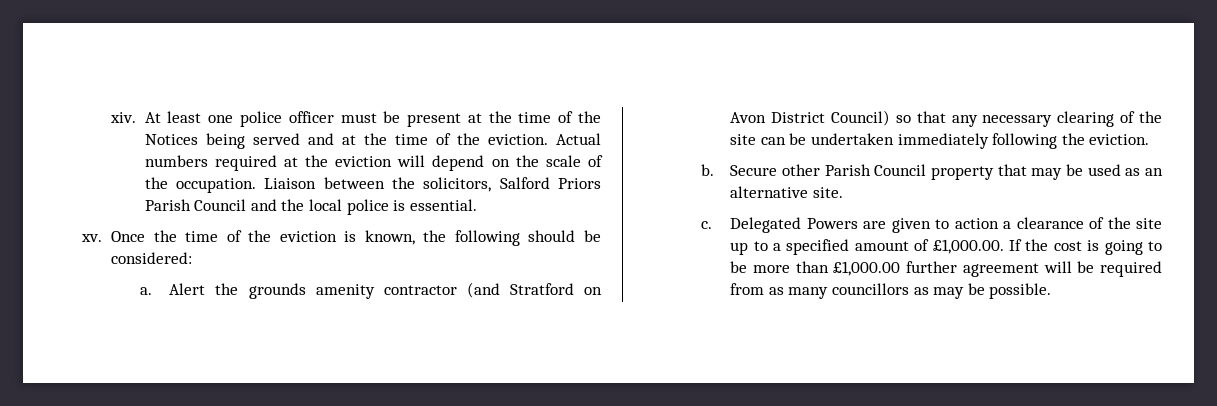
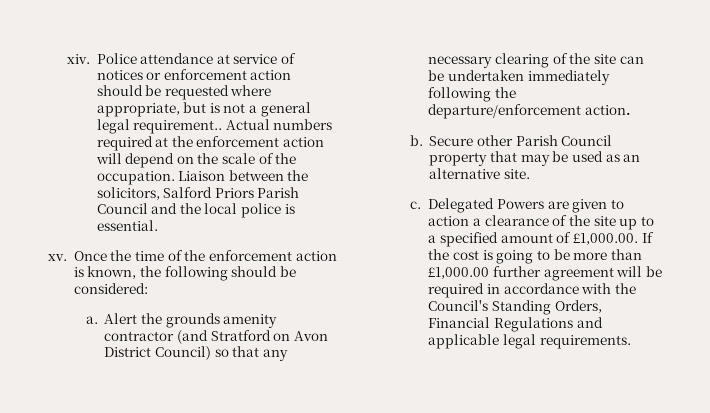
- At least one police officer must be present at the time of the Notices being served and at the time of the eviction.
+ Police attendance at service of notices or enforcement action should be requested where appropriate, but is not a general legal requirement..
- Actual numbers required at the eviction will depend on the scale of the occupation.
+ Actual numbers required at the enforcement action will depend on the scale of the occupation.
- Once the time of the eviction is known, the following should be considered:
+ Once the time of the enforcement action is known, the following should be considered:
- Alert the grounds amenity contractor (and Stratford on Avon District Council) so that any necessary clearing of the site can be undertaken immediately following the eviction.
+ Alert the grounds amenity contractor (and Stratford on Avon District Council) so that any necessary clearing of the site can be undertaken immediately following the departure/enforcement action.
- Delegated Powers are given to action a clearance of the site up to a specified amount of £1,000.00. If the cost is going to be more than £1,000.00 further agreement will be required from as many councillors as may be possible.
+ Delegated Powers are given to action a clearance of the site up to a specified amount of £1,000.00. If the cost is going to be more than £1,000.00 further agreement will be required in accordance with the Council's Standing Orders, Financial Regulations and applicable legal requirements.

